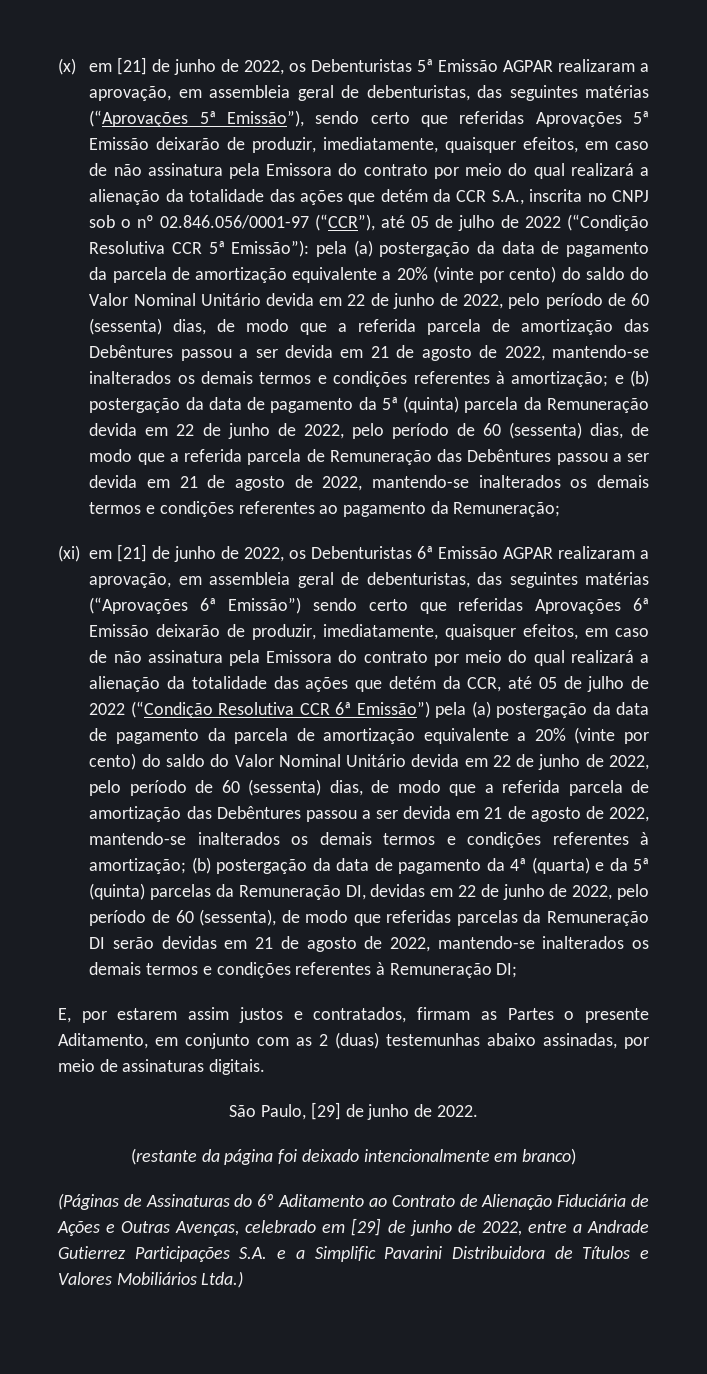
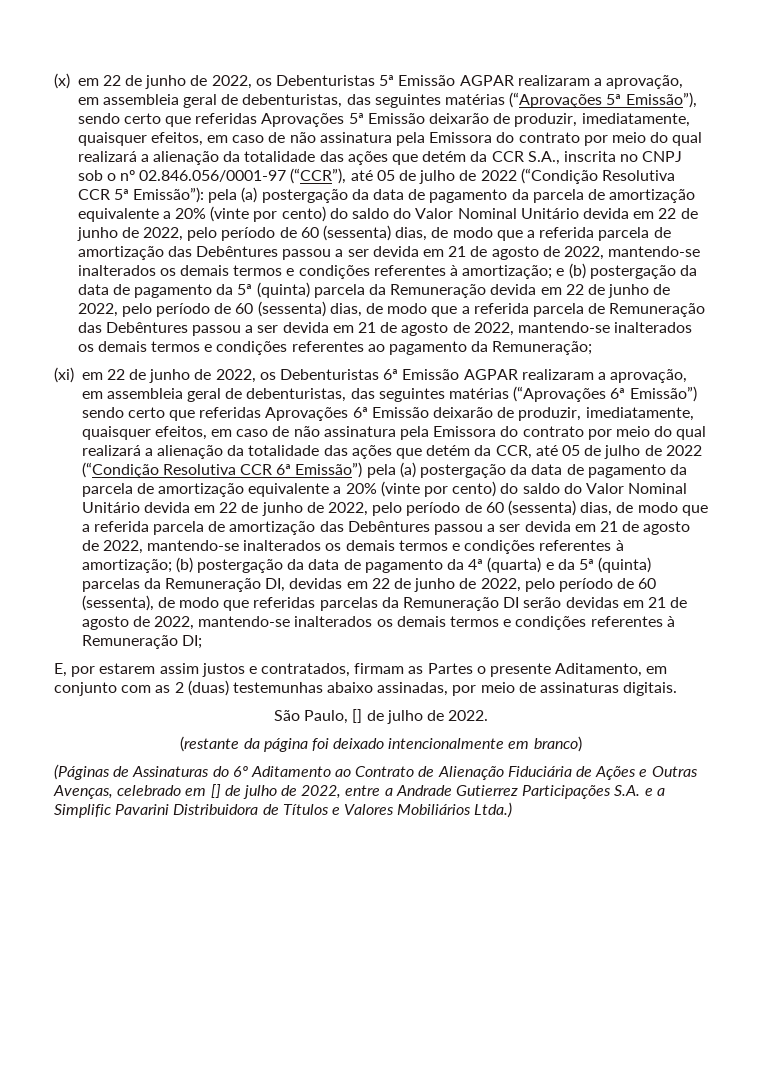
- (x) em [21] de junho de 2022, os Debenturistas 5ª Emissão AGPAR realizaram a aprovação, em assembleia geral de debenturistas, das seguintes matérias (“Aprovações 5ª Emissão”), sendo certo que referidas Aprovações 5ª Emissão deixarão de produzir, imediatamente, quaisquer efeitos, em caso de não assinatura pela Emissora do contrato por meio do qual realizará a alienação da totalidade das ações que detém da CCR S.A., inscrita no CNPJ sob o nº 02.846.056/0001-97 (“CCR”), até 05 de julho de 2022 (“Condição Resolutiva CCR 5ª Emissão”):
+ (x) em 22 de junho de 2022, os Debenturistas 5ª Emissão AGPAR realizaram a aprovação, em assembleia geral de debenturistas, das seguintes matérias (“Aprovações 5ª Emissão”), sendo certo que referidas Aprovações 5ª Emissão deixarão de produzir, imediatamente, quaisquer efeitos, em caso de não assinatura pela Emissora do contrato por meio do qual realizará a alienação da totalidade das ações que detém da CCR S.A., inscrita no CNPJ sob o nº 02.846.056/0001-97 (“CCR”), até 05 de julho de 2022 (“Condição Resolutiva CCR 5ª Emissão”):
- (xi) em [21] de junho de 2022, os Debenturistas 6ª Emissão AGPAR realizaram a aprovação, em assembleia geral de debenturistas, das seguintes matérias (“Aprovações 6ª Emissão”) sendo certo que referidas Aprovações 6ª Emissão deixarão de produzir, imediatamente, quaisquer efeitos, em caso de não assinatura pela Emissora do contrato por meio do qual realizará a alienação da totalidade das ações que detém da CCR, até 05 de julho de 2022 (“Condição Resolutiva CCR 6ª Emissão”) pela (a) postergação da data de pagamento da parcela de amortização equivalente a 20% (vinte por cento) do saldo do Valor Nominal Unitário devida em 22 de junho de 2022, pelo período de 60 (sessenta) dias, de modo que a referida parcela de amortização das Debêntures passou a ser devida em 21 de agosto de 2022, mantendo-se inalterados os demais termos e condições referentes à amortização;
+ (xi) em 22 de junho de 2022, os Debenturistas 6ª Emissão AGPAR realizaram a aprovação, em assembleia geral de debenturistas, das seguintes matérias (“Aprovações 6ª Emissão”) sendo certo que referidas Aprovações 6ª Emissão deixarão de produzir, imediatamente, quaisquer efeitos, em caso de não assinatura pela Emissora do contrato por meio do qual realizará a alienação da totalidade das ações que detém da CCR, até 05 de julho de 2022 (“Condição Resolutiva CCR 6ª Emissão”) pela (a) postergação da data de pagamento da parcela de amortização equivalente a 20% (vinte por cento) do saldo do Valor Nominal Unitário devida em 22 de junho de 2022, pelo período de 60 (sessenta) dias, de modo que a referida parcela de amortização das Debêntures passou a ser devida em 21 de agosto de 2022, mantendo-se inalterados os demais termos e condições referentes à amortização;
- São Paulo, [29] de junho de 2022.
+ São Paulo, [] de julho de 2022.
- (Páginas de Assinaturas do 6º Aditamento ao Contrato de Alienação Fiduciária de Ações e Outras Avenças, celebrado em [29] de junho de 2022, entre a Andrade Gutierrez Participações S.A. e a Simplific Pavarini Distribuidora de Títulos e Valores Mobiliários Ltda.)
+ (Páginas de Assinaturas do 6º Aditamento ao Contrato de Alienação Fiduciária de Ações e Outras Avenças, celebrado em [] de julho de 2022, entre a Andrade Gutierrez Participações S.A. e a Simplific Pavarini Distribuidora de Títulos e Valores Mobiliários Ltda.)

